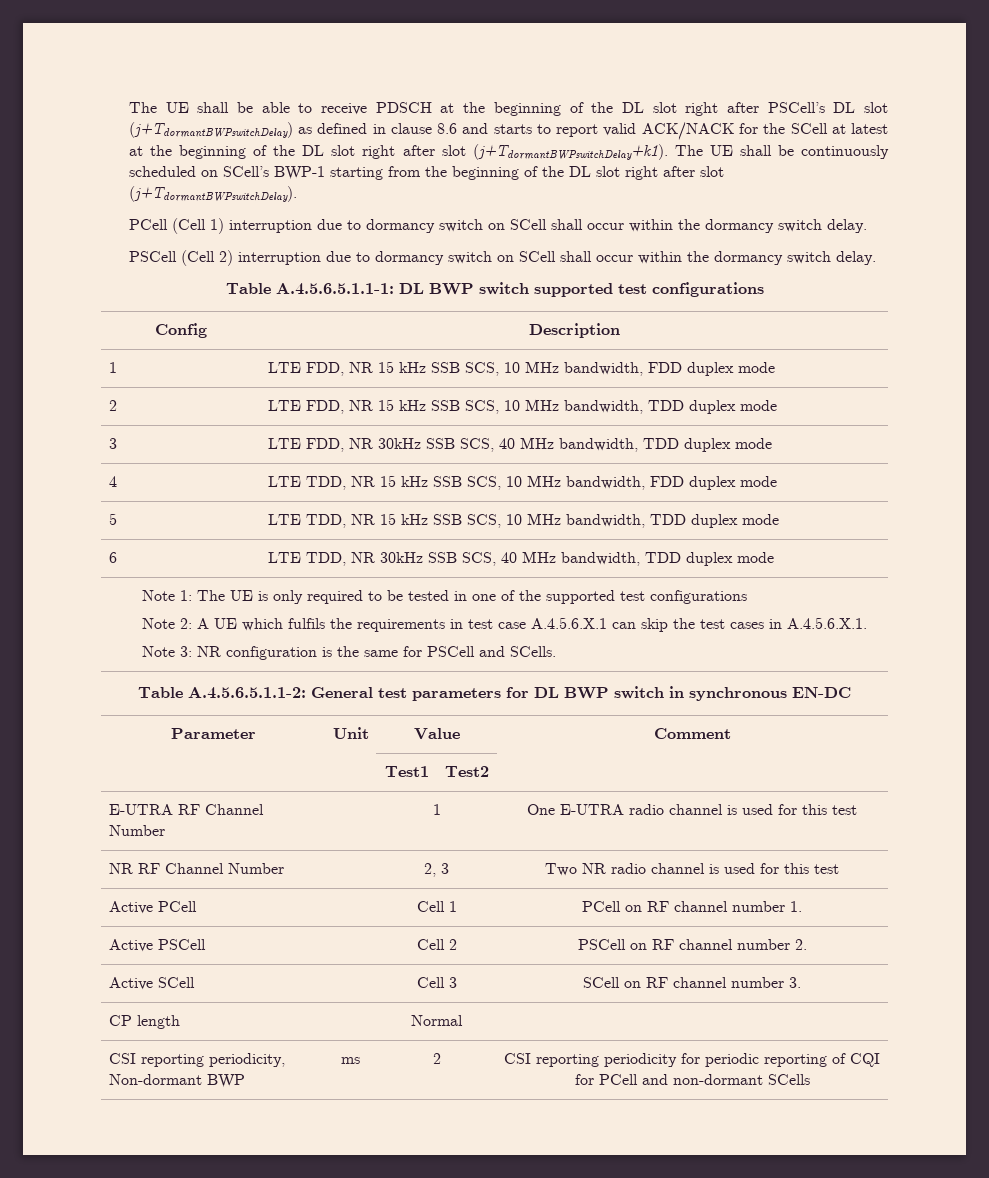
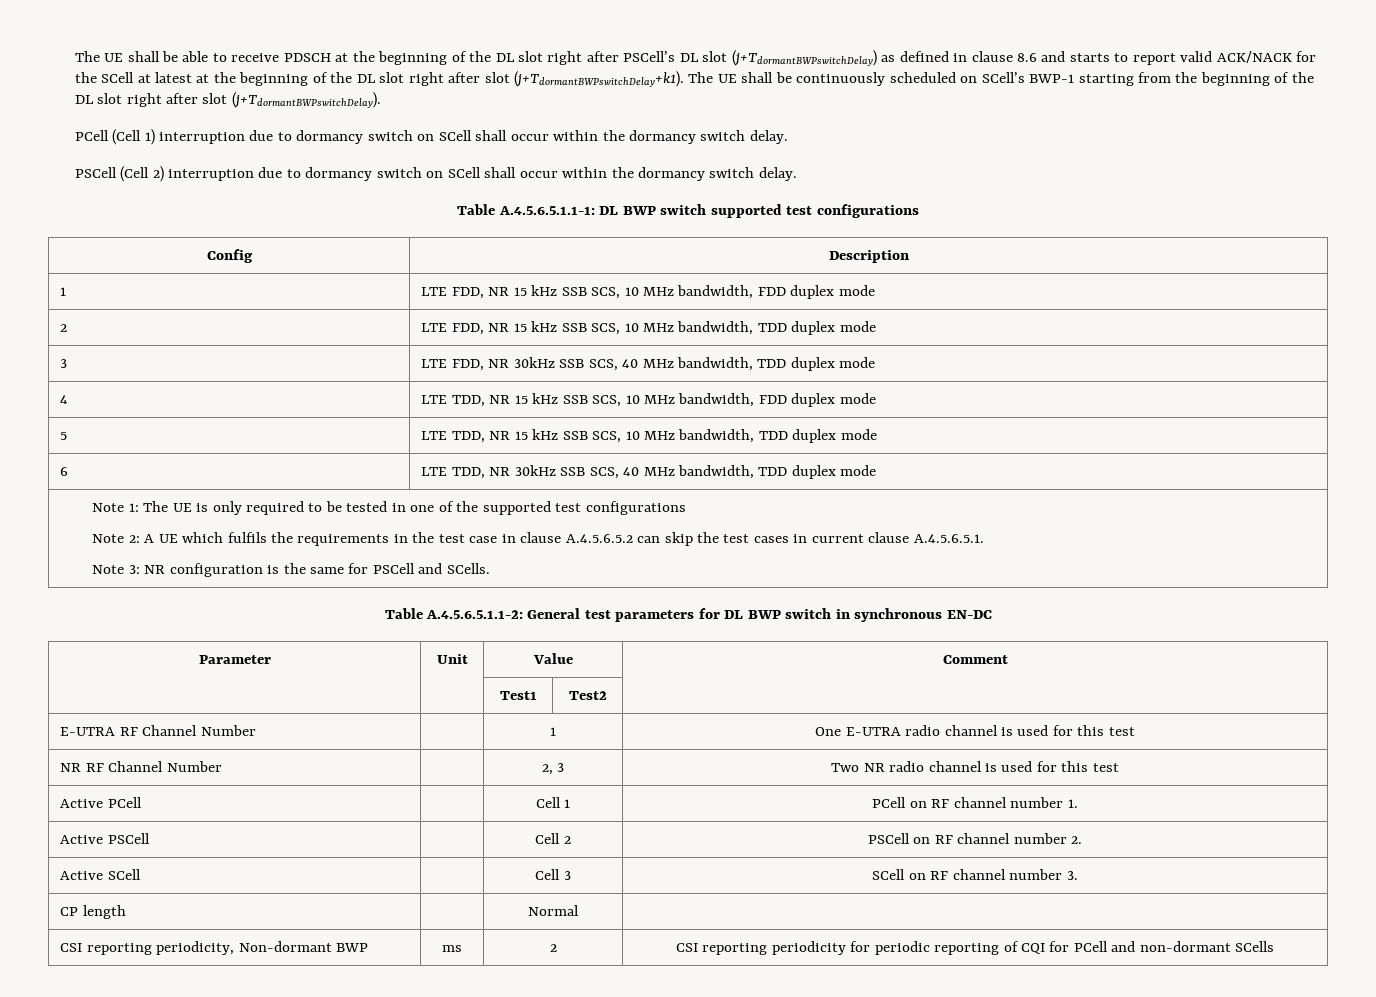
- Note 2: A UE which fulfils the requirements in test case A.4.5.6.X.1 can skip the test cases in A.4.5.6.X.1.
+ Note 2: A UE which fulfils the requirements in the test case in clause A.4.5.6.5.2 can skip the test cases in current clause A.4.5.6.5.1.

